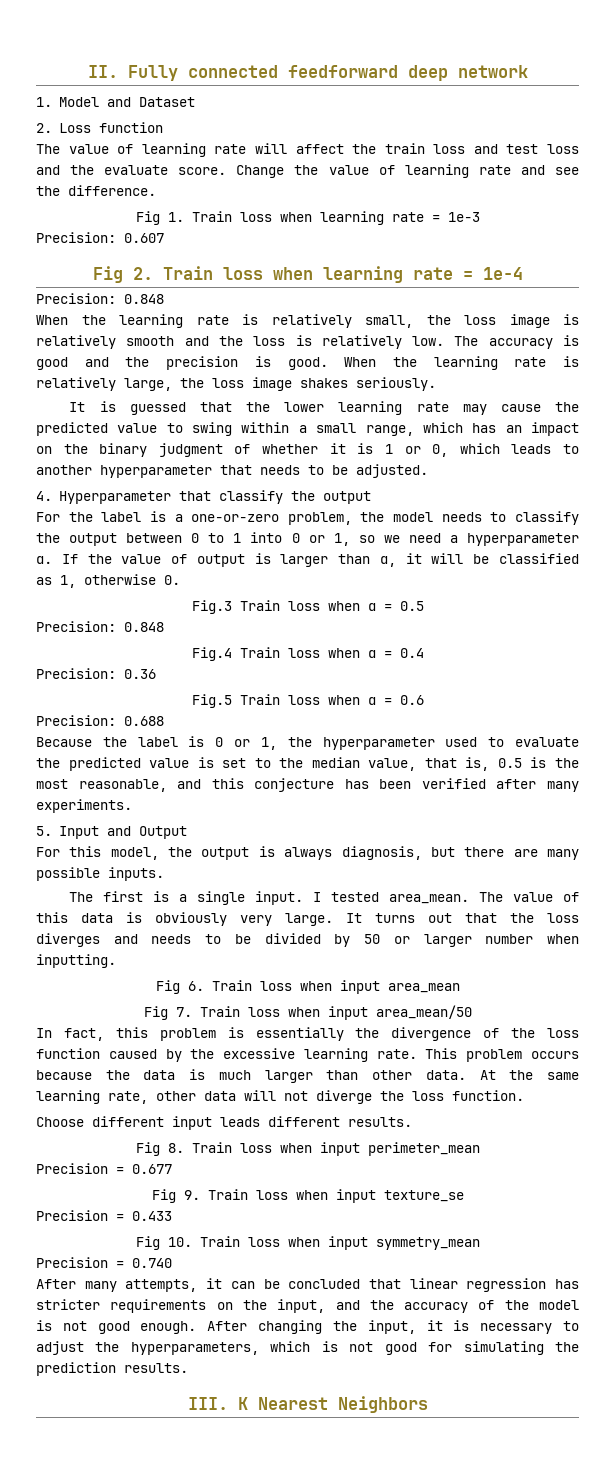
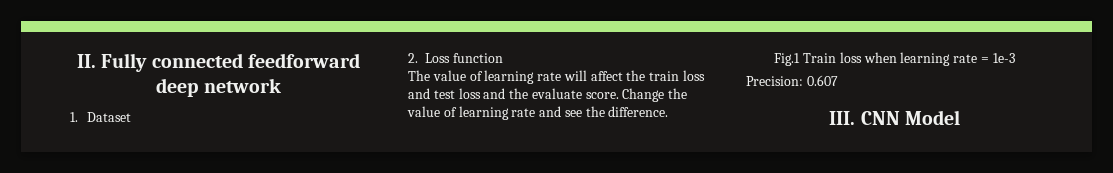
- 1. Model and Dataset
+ 1. Dataset
- Fig 1. Train loss when learning rate = 1e-3
+ Fig.1 Train loss when learning rate = 1e-3
- Fig 2. Train loss when learning rate = 1e-4
- Precision: 0.848
- When the learning rate is relatively small, the loss image is relatively smooth and the loss is relatively low. The accuracy is good and the precision is good. When the learning rate is relatively large, the loss image shakes seriously.
- It is guessed that the lower learning rate may cause the predicted value to swing within a small range, which has an impact on the binary judgment of whether it is 1 or 0, which leads to another hyperparameter that needs to be adjusted.
- 4. Hyperparameter that classify the output
- For the label is a one-or-zero problem, the model needs to classify the output between 0 to 1 into 0 or 1, so we need a hyperparameter α. If the value of output is larger than α, it will be classified as 1, otherwise 0.
- Fig.3 Train loss when α = 0.5
- Precision: 0.848
- Fig.4 Train loss when α = 0.4
- Precision: 0.36
- Fig.5 Train loss when α = 0.6
- Precision: 0.688
- Because the label is 0 or 1, the hyperparameter used to evaluate the predicted value is set to the median value, that is, 0.5 is the most reasonable, and this conjecture has been verified after many experiments.
- 5. Input and Output
- For this model, the output is always diagnosis, but there are many possible inputs.
- The first is a single input. I tested area_mean. The value of this data is obviously very large. It turns out that the loss diverges and needs to be divided by 50 or larger number when inputting.
- Fig 6. Train loss when input area_mean
- Fig 7. Train loss when input area_mean/50
- In fact, this problem is essentially the divergence of the loss function caused by the excessive learning rate. This problem occurs because the data is much larger than other data. At the same learning rate, other data will not diverge the loss function.
- Choose different input leads different results.
- Fig 8. Train loss when input perimeter_mean
- Precision = 0.677
- Fig 9. Train loss when input texture_se
- Precision = 0.433
- Fig 10. Train loss when input symmetry_mean
- Precision = 0.740
- After many attempts, it can be concluded that linear regression has stricter requirements on the input, and the accuracy of the model is not good enough. After changing the input, it is necessary to adjust the hyperparameters, which is not good for simulating the prediction results.
- III. K Nearest Neighbors
+ III. CNN Model

